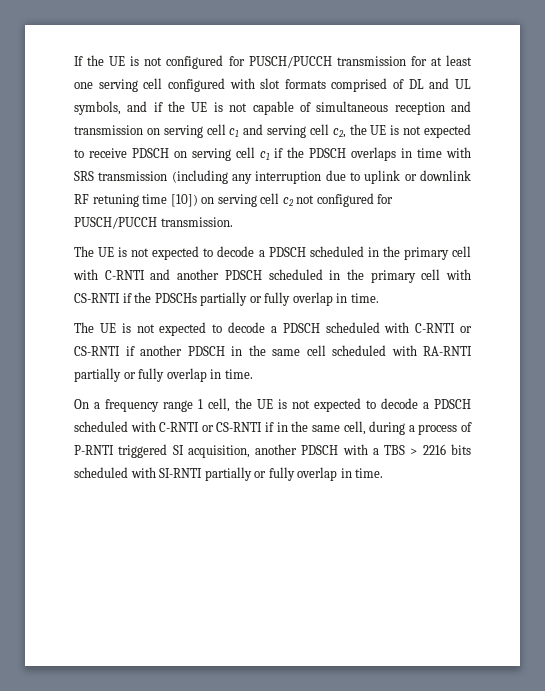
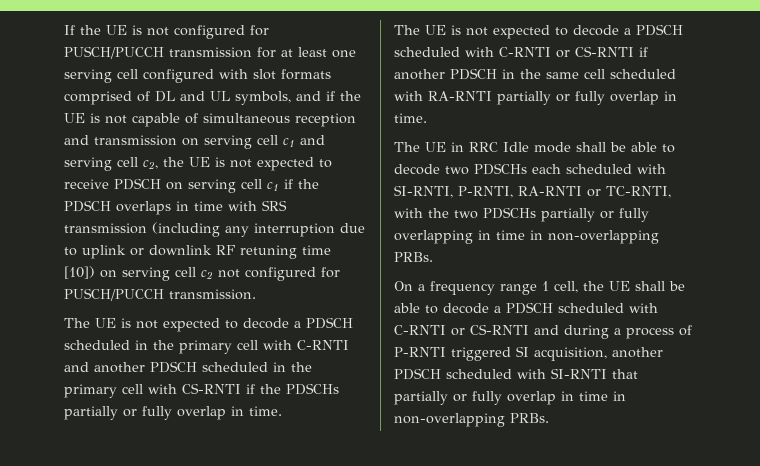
+ The UE in RRC Idle mode shall be able to decode two PDSCHs each scheduled with SI-RNTI, P-RNTI, RA-RNTI or TC-RNTI, with the two PDSCHs partially or fully overlapping in time in non-overlapping PRBs.
- On a frequency range 1 cell, the UE is not expected to decode a PDSCH scheduled with C-RNTI or CS-RNTI if in the same cell, during a process of P-RNTI triggered SI acquisition, another PDSCH with a TBS > 2216 bits scheduled with SI-RNTI partially or fully overlap in time.
+ On a frequency range 1 cell, the UE shall be able to decode a PDSCH scheduled with C-RNTI or CS-RNTI and during a process of P-RNTI triggered SI acquisition, another PDSCH scheduled with SI-RNTI that partially or fully overlap in time in non-overlapping PRBs.

